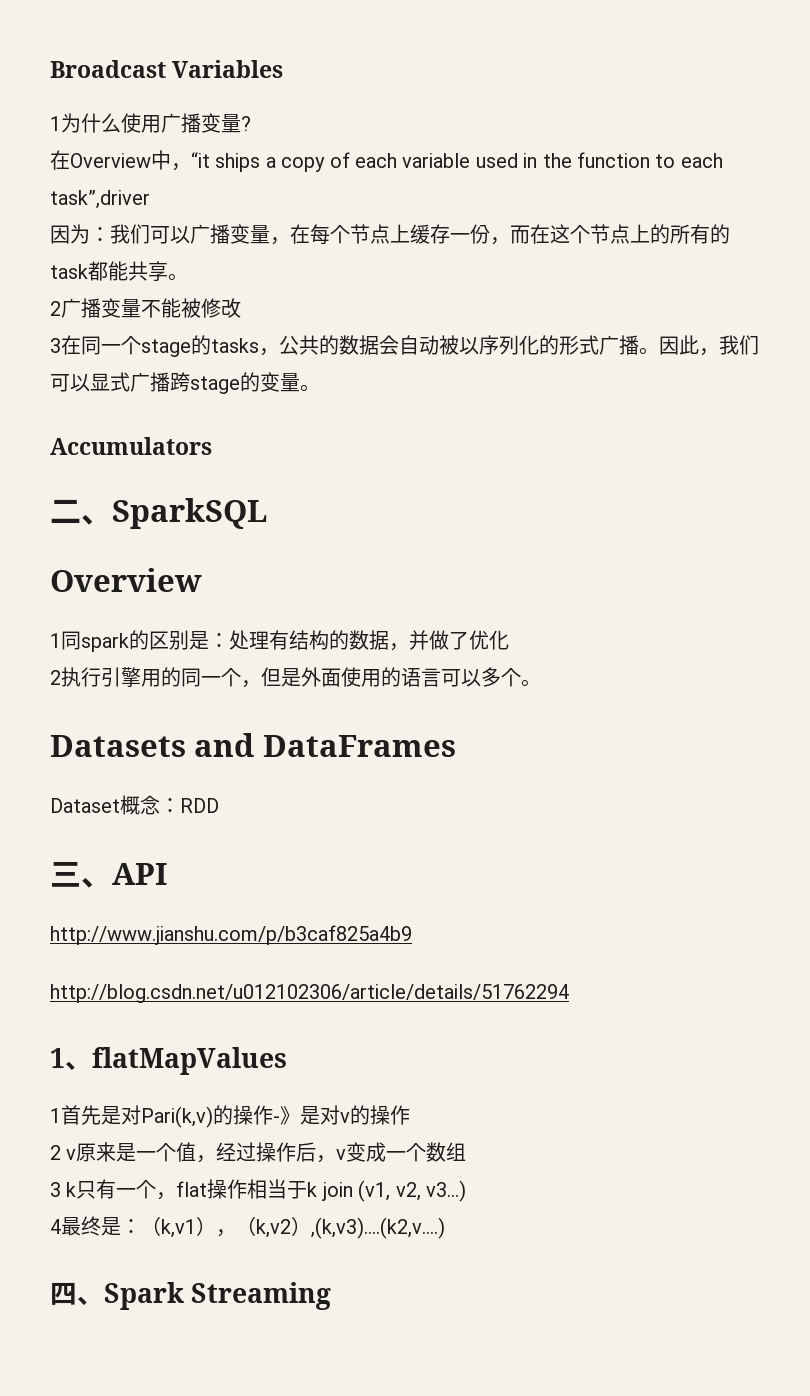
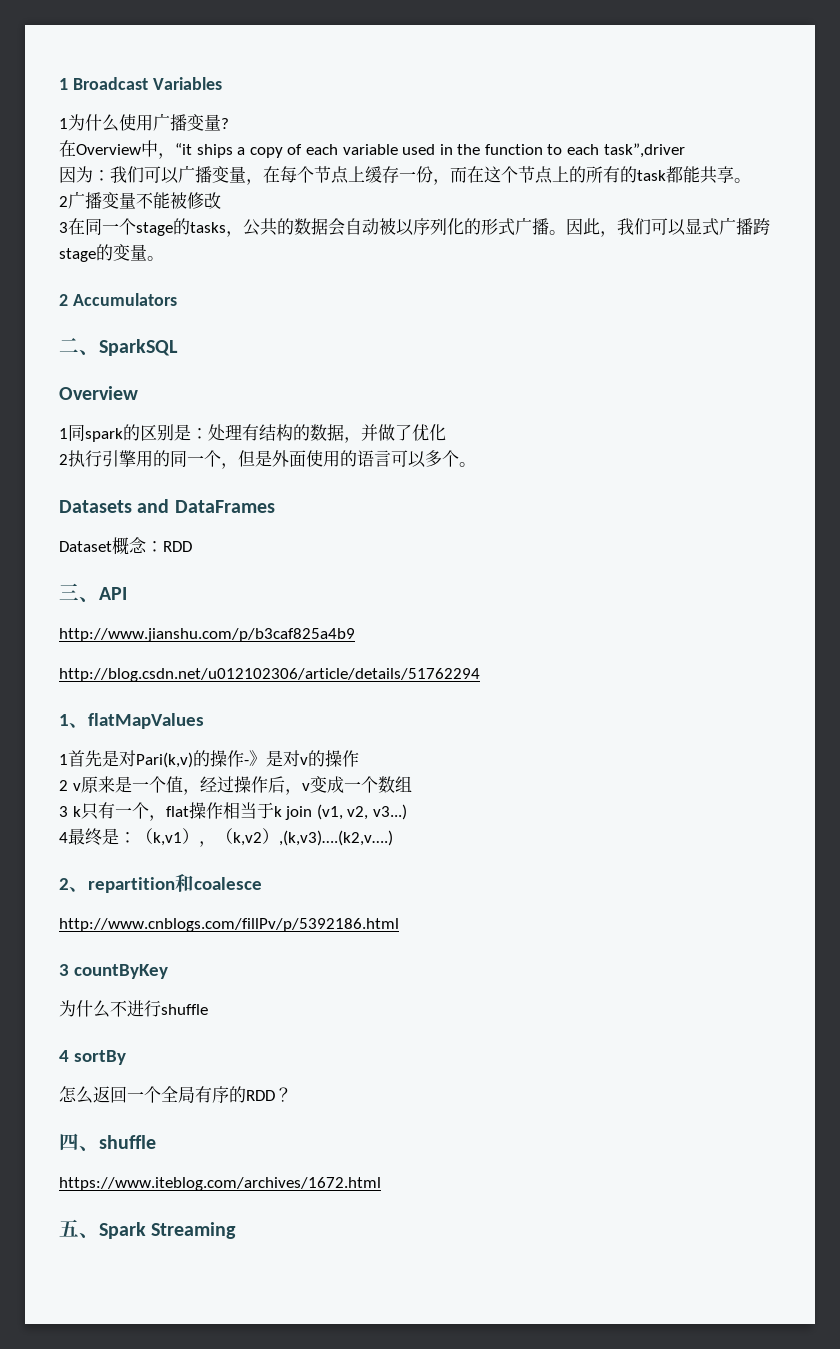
- Broadcast Variables
+ 1 Broadcast Variables
- Accumulators
+ 2 Accumulators
- 四、Spark Streaming
+ 2、repartition和coalesce
+ http://www.cnblogs.com/fillPv/p/5392186.html
+ 3 countByKey
+ 为什么不进行shuffle
+ 4 sortBy
+ 怎么返回一个全局有序的RDD？
+ 四、shuffle
+ https://www.iteblog.com/archives/1672.html
+ 五、Spark Streaming

